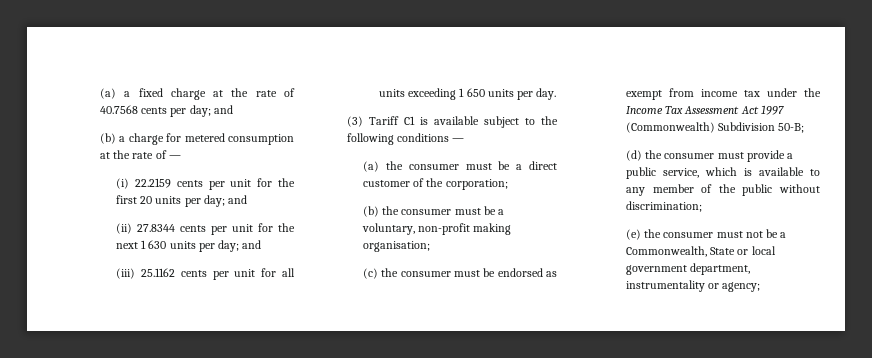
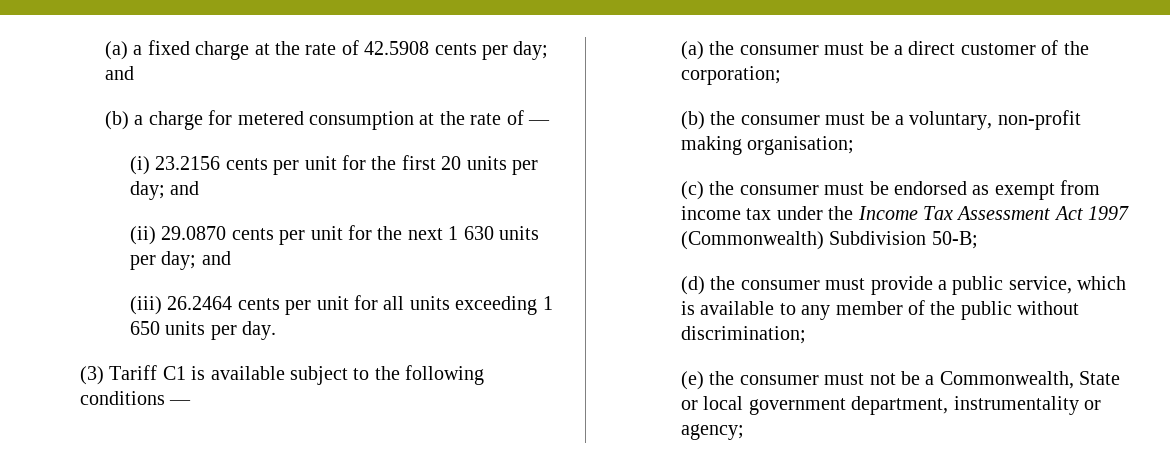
- (a) a fixed charge at the rate of 40.7568 cents per day; and
+ (a) a fixed charge at the rate of 42.5908 cents per day; and
- (i) 22.2159 cents per unit for the first 20 units per day; and
+ (i) 23.2156 cents per unit for the first 20 units per day; and
- (ii) 27.8344 cents per unit for the next 1 630 units per day; and
+ (ii) 29.0870 cents per unit for the next 1 630 units per day; and
- (iii) 25.1162 cents per unit for all units exceeding 1 650 units per day.
+ (iii) 26.2464 cents per unit for all units exceeding 1 650 units per day.

